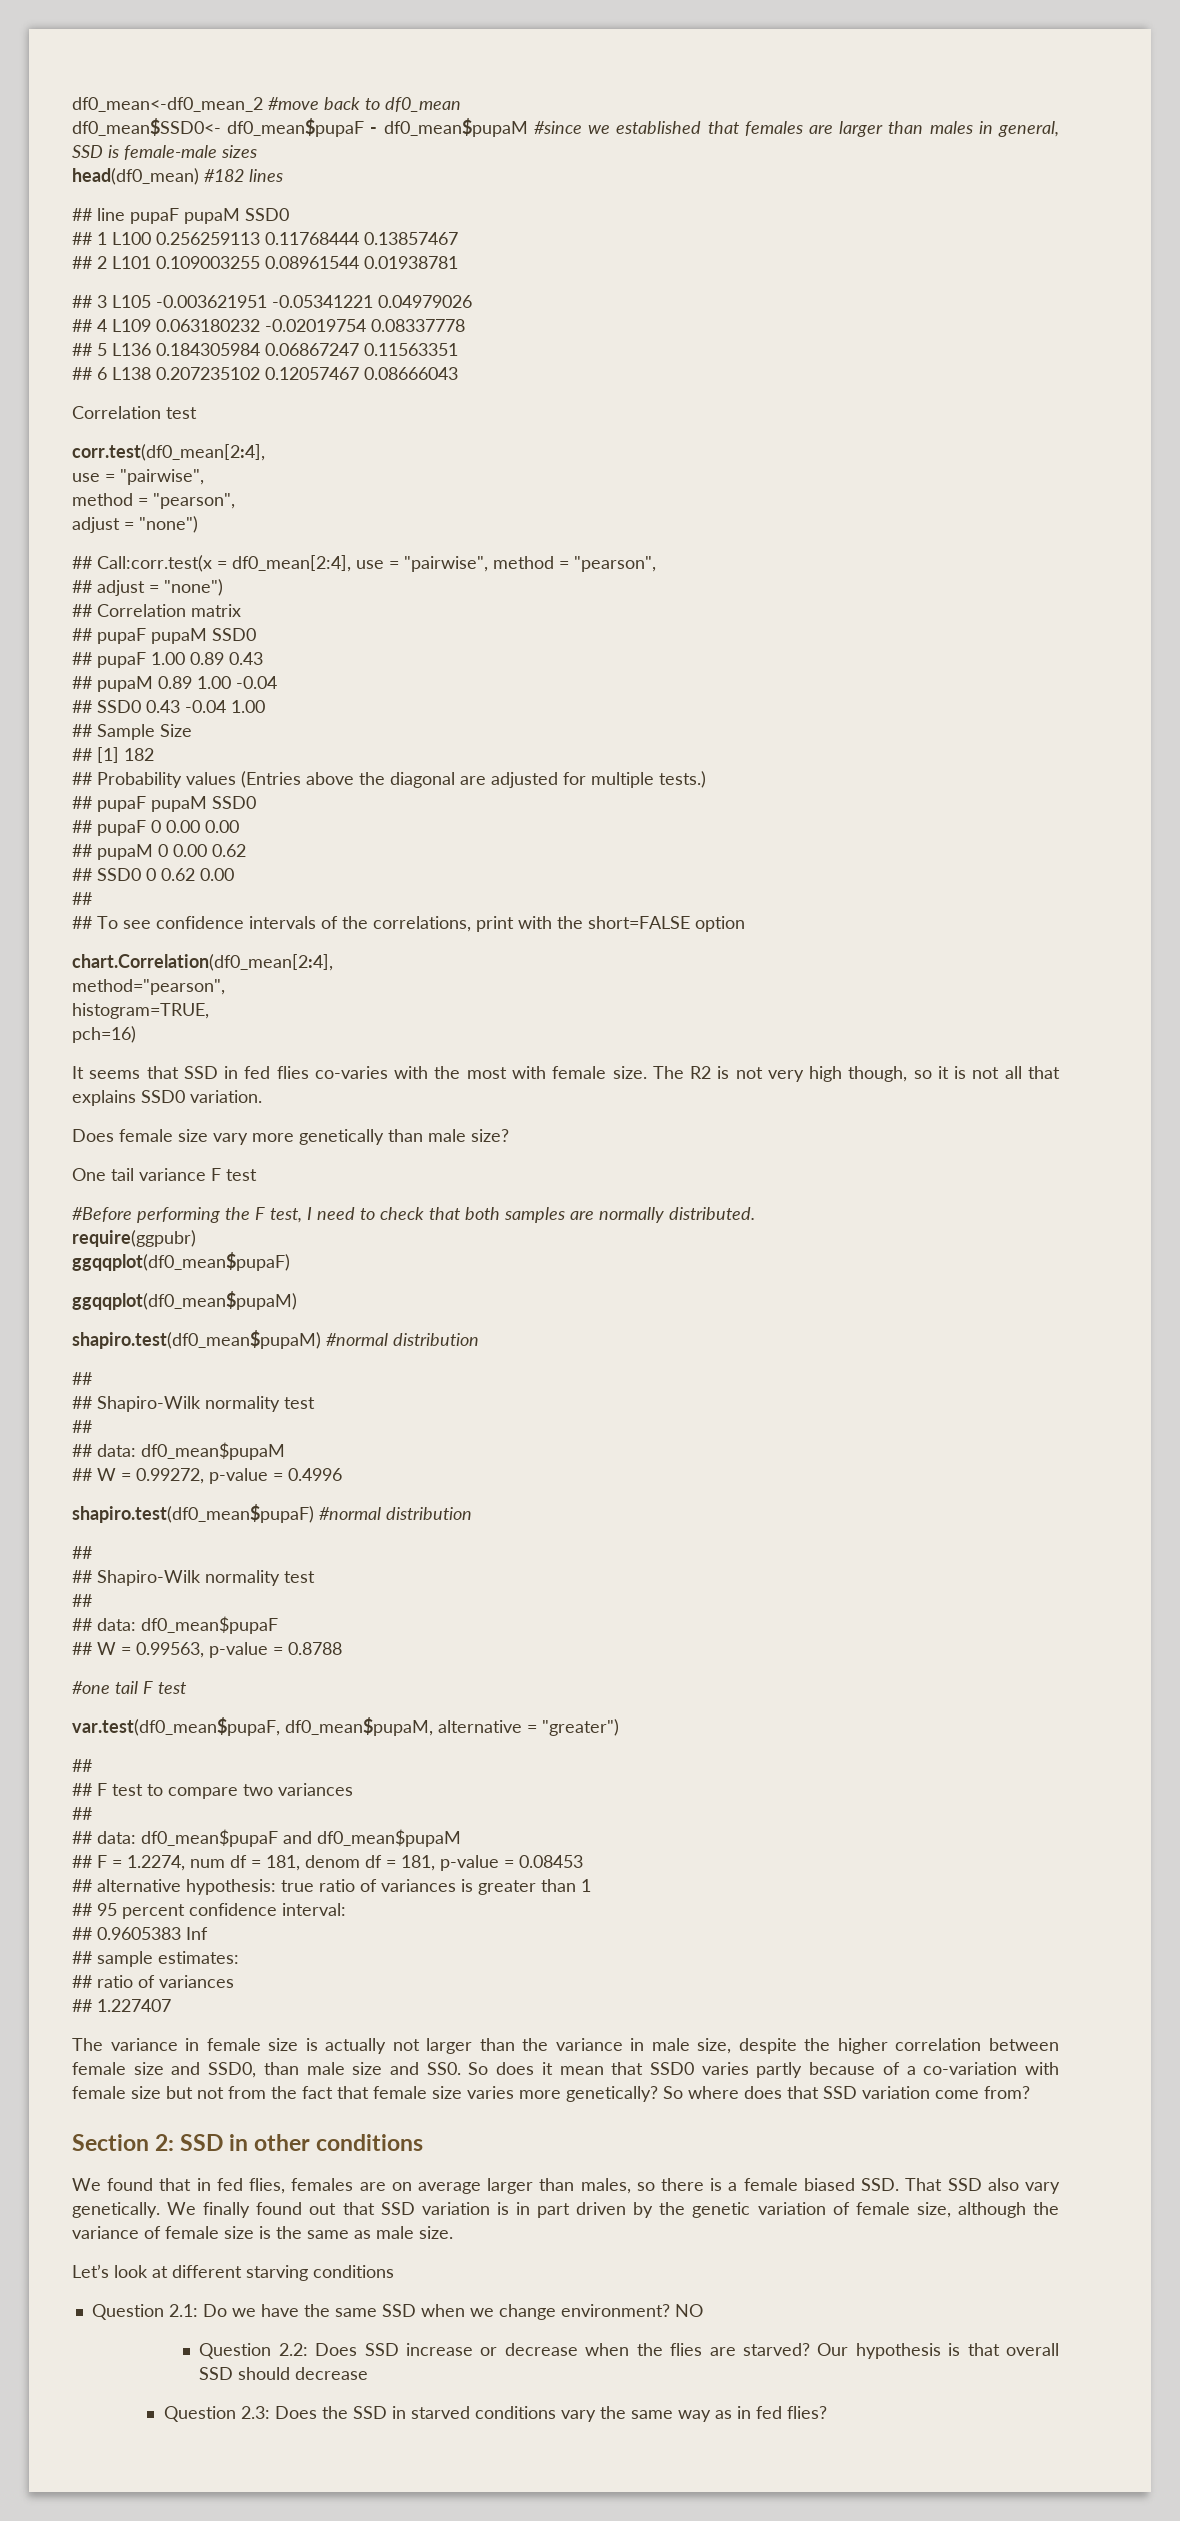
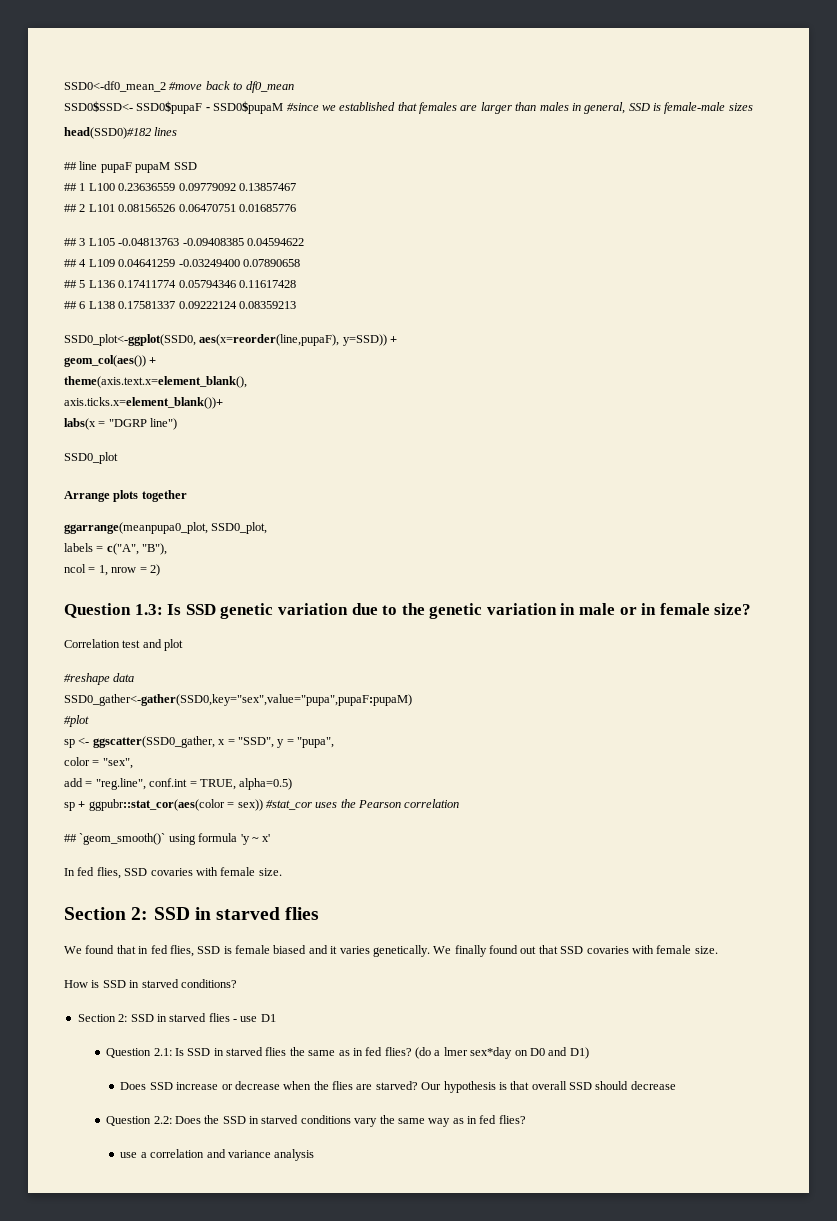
- df0_mean<-df0_mean_2 #move back to df0_mean
+ SSD0<-df0_mean_2 #move back to df0_mean
- df0_mean$SSD0<- df0_mean$pupaF - df0_mean$pupaM #since we established that females are larger than males in general, SSD is female-male sizes
+ SSD0$SSD<- SSD0$pupaF - SSD0$pupaM #since we established that females are larger than males in general, SSD is female-male sizes
- head(df0_mean) #182 lines
+ head(SSD0)#182 lines
- ## line pupaF pupaM SSD0
+ ## line pupaF pupaM SSD
- ## 1 L100 0.256259113 0.11768444 0.13857467
+ ## 1 L100 0.23636559 0.09779092 0.13857467
- ## 2 L101 0.109003255 0.08961544 0.01938781
+ ## 2 L101 0.08156526 0.06470751 0.01685776
- ## 3 L105 -0.003621951 -0.05341221 0.04979026
+ ## 3 L105 -0.04813763 -0.09408385 0.04594622
- ## 4 L109 0.063180232 -0.02019754 0.08337778
+ ## 4 L109 0.04641259 -0.03249400 0.07890658
- ## 5 L136 0.184305984 0.06867247 0.11563351
+ ## 5 L136 0.17411774 0.05794346 0.11617428
- ## 6 L138 0.207235102 0.12057467 0.08666043
- Correlation test
- corr.test(df0_mean[2:4],
- use = "pairwise",
- method = "pearson",
- adjust = "none")
- ## Call:corr.test(x = df0_mean[2:4], use = "pairwise", method = "pearson",
- ## adjust = "none")
- ## Correlation matrix
- ## pupaF pupaM SSD0
- ## pupaF 1.00 0.89 0.43
- ## pupaM 0.89 1.00 -0.04
- ## SSD0 0.43 -0.04 1.00
- ## Sample Size
- ## [1] 182
- ## Probability values (Entries above the diagonal are adjusted for multiple tests.)
- ## pupaF pupaM SSD0
- ## pupaF 0 0.00 0.00
- ## pupaM 0 0.00 0.62
- ## SSD0 0 0.62 0.00
- ##
- ## To see confidence intervals of the correlations, print with the short=FALSE option
- chart.Correlation(df0_mean[2:4],
- method="pearson",
- histogram=TRUE,
- pch=16)
- It seems that SSD in fed flies co-varies with the most with female size. The R2 is not very high though, so it is not all that explains SSD0 variation.
- Does female size vary more genetically than male size?
- One tail variance F test
- #Before performing the F test, I need to check that both samples are normally distributed.
- require(ggpubr)
- ggqqplot(df0_mean$pupaF)
- ggqqplot(df0_mean$pupaM)
- shapiro.test(df0_mean$pupaM) #normal distribution
- ##
- ## Shapiro-Wilk normality test
- ##
- ## data: df0_mean$pupaM
- ## W = 0.99272, p-value = 0.4996
- shapiro.test(df0_mean$pupaF) #normal distribution
- ##
- ## Shapiro-Wilk normality test
- ##
- ## data: df0_mean$pupaF
- ## W = 0.99563, p-value = 0.8788
- #one tail F test
- var.test(df0_mean$pupaF, df0_mean$pupaM, alternative = "greater")
- ##
- ## F test to compare two variances
- ##
- ## data: df0_mean$pupaF and df0_mean$pupaM
- ## F = 1.2274, num df = 181, denom df = 181, p-value = 0.08453
- ## alternative hypothesis: true ratio of variances is greater than 1
- ## 95 percent confidence interval:
- ## 0.9605383 Inf
- ## sample estimates:
- ## ratio of variances
- ## 1.227407
- The variance in female size is actually not larger than the variance in male size, despite the higher correlation between female size and SSD0, than male size and SS0. So does it mean that SSD0 varies partly because of a co-variation with female size but not from the fact that female size varies more genetically? So where does that SSD variation come from?
- Section 2: SSD in other conditions
+ ## 6 L138 0.17581337 0.09222124 0.08359213
+ SSD0_plot<-ggplot(SSD0, aes(x=reorder(line,pupaF), y=SSD)) +
+ geom_col(aes()) +
+ theme(axis.text.x=element_blank(),
+ axis.ticks.x=element_blank())+
+ labs(x = "DGRP line")
+ SSD0_plot
+ Arrange plots together
+ ggarrange(meanpupa0_plot, SSD0_plot,
+ labels = c("A", "B"),
+ ncol = 1, nrow = 2)
+ Question 1.3: Is SSD genetic variation due to the genetic variation in male or in female size?
+ Correlation test and plot
+ #reshape data
+ SSD0_gather<-gather(SSD0,key="sex",value="pupa",pupaF:pupaM)
+ #plot
+ sp <- ggscatter(SSD0_gather, x = "SSD", y = "pupa",
+ color = "sex",
+ add = "reg.line", conf.int = TRUE, alpha=0.5)
+ sp + ggpubr::stat_cor(aes(color = sex)) #stat_cor uses the Pearson correlation
+ ## `geom_smooth()` using formula 'y ~ x'
+ In fed flies, SSD covaries with female size.
+ Section 2: SSD in starved flies
- We found that in fed flies, females are on average larger than males, so there is a female biased SSD. That SSD also vary genetically.
+ We found that in fed flies, SSD is female biased and it varies genetically.
- We finally found out that SSD variation is in part driven by the genetic variation of female size, although the variance of female size is the same as male size.
- Let’s look at different starving conditions
- Question 2.1: Do we have the same SSD when we change environment? NO
- Question 2.2: Does SSD increase or decrease when the flies are starved?
+ We finally found out that SSD covaries with female size.
+ How is SSD in starved conditions?
+ Section 2: SSD in starved flies - use D1
+ Question 2.1: Is SSD in starved flies the same as in fed flies? (do a lmer sex*day on D0 and D1)
+ Does SSD increase or decrease when the flies are starved?
- Question 2.3: Does the SSD in starved conditions vary the same way as in fed flies?
+ Question 2.2: Does the SSD in starved conditions vary the same way as in fed flies?
+ use a correlation and variance analysis

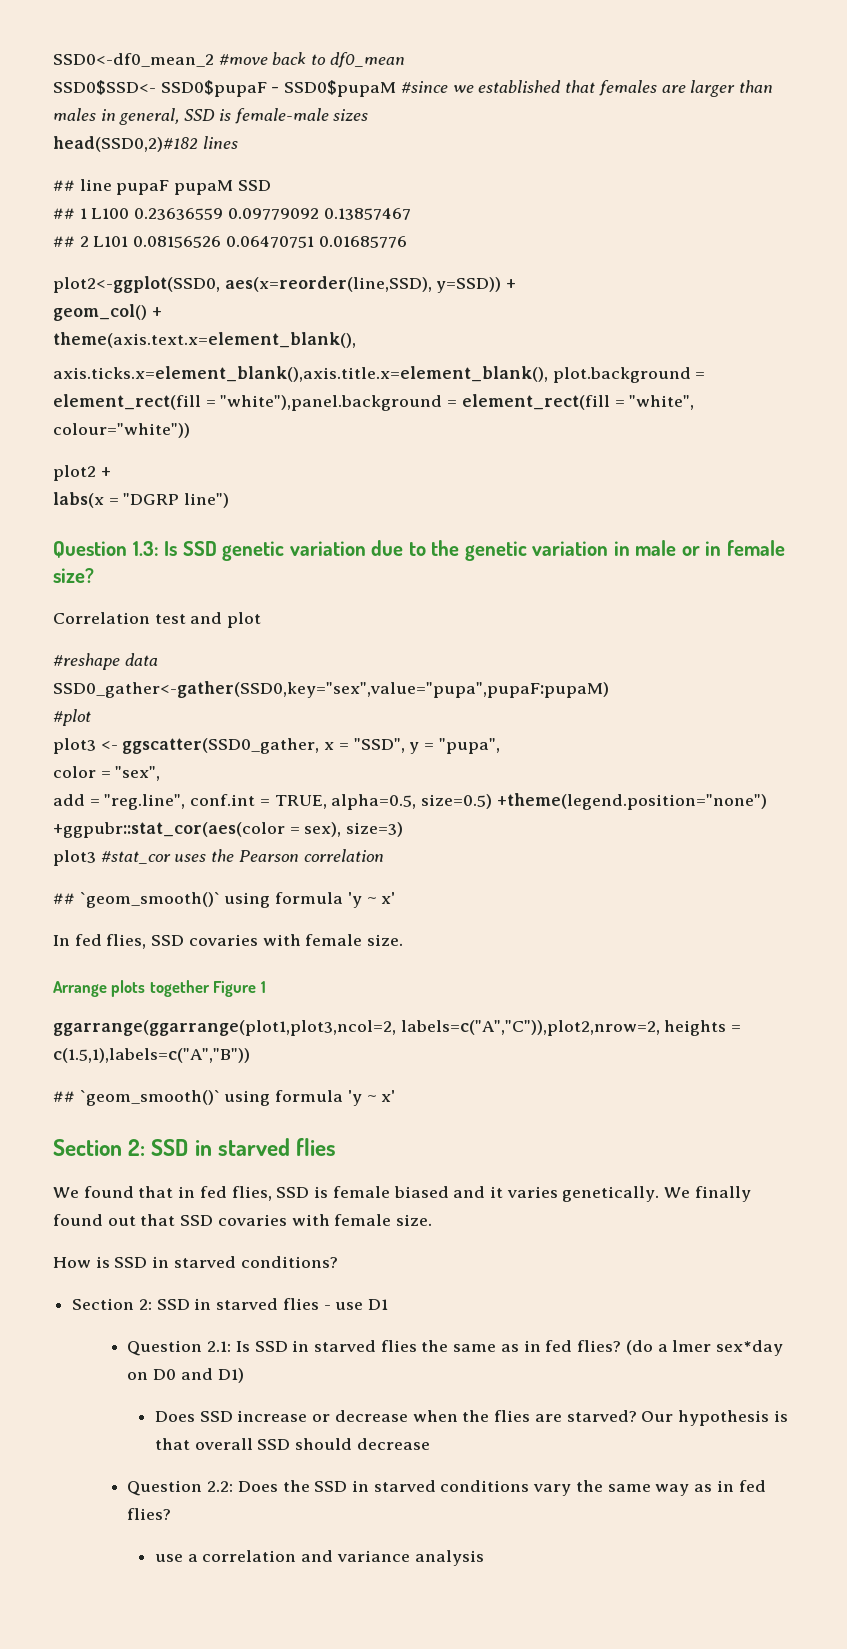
- head(SSD0)#182 lines
+ head(SSD0,2)#182 lines
- ## 3 L105 -0.04813763 -0.09408385 0.04594622
- ## 4 L109 0.04641259 -0.03249400 0.07890658
- ## 5 L136 0.17411774 0.05794346 0.11617428
- ## 6 L138 0.17581337 0.09222124 0.08359213
- SSD0_plot<-ggplot(SSD0, aes(x=reorder(line,pupaF), y=SSD)) +
+ plot2<-ggplot(SSD0, aes(x=reorder(line,SSD), y=SSD)) +
- geom_col(aes()) +
+ geom_col() +
- axis.ticks.x=element_blank())+
+ axis.ticks.x=element_blank(),axis.title.x=element_blank(), plot.background = element_rect(fill = "white"),panel.background = element_rect(fill = "white", colour="white"))
+ plot2 +
  labs(x = "DGRP line")
- SSD0_plot
- Arrange plots together
- ggarrange(meanpupa0_plot, SSD0_plot,
- labels = c("A", "B"),
- ncol = 1, nrow = 2)
- sp <- ggscatter(SSD0_gather, x = "SSD", y = "pupa",
+ plot3 <- ggscatter(SSD0_gather, x = "SSD", y = "pupa",
- add = "reg.line", conf.int = TRUE, alpha=0.5)
- sp + ggpubr::stat_cor(aes(color = sex)) #stat_cor uses the Pearson correlation
+ add = "reg.line", conf.int = TRUE, alpha=0.5, size=0.5) +theme(legend.position="none") +ggpubr::stat_cor(aes(color = sex), size=3)
+ plot3 #stat_cor uses the Pearson correlation
+ Arrange plots together Figure 1
+ ggarrange(ggarrange(plot1,plot3,ncol=2, labels=c("A","C")),plot2,nrow=2, heights = c(1.5,1),labels=c("A","B"))
+ ## `geom_smooth()` using formula 'y ~ x'

